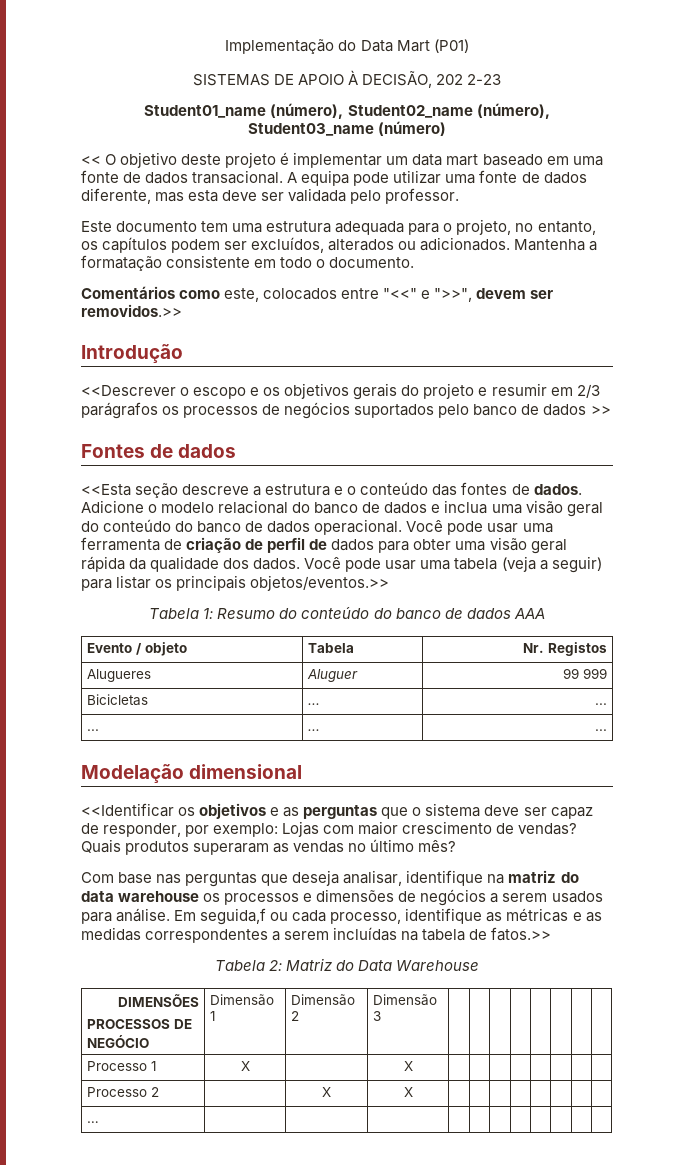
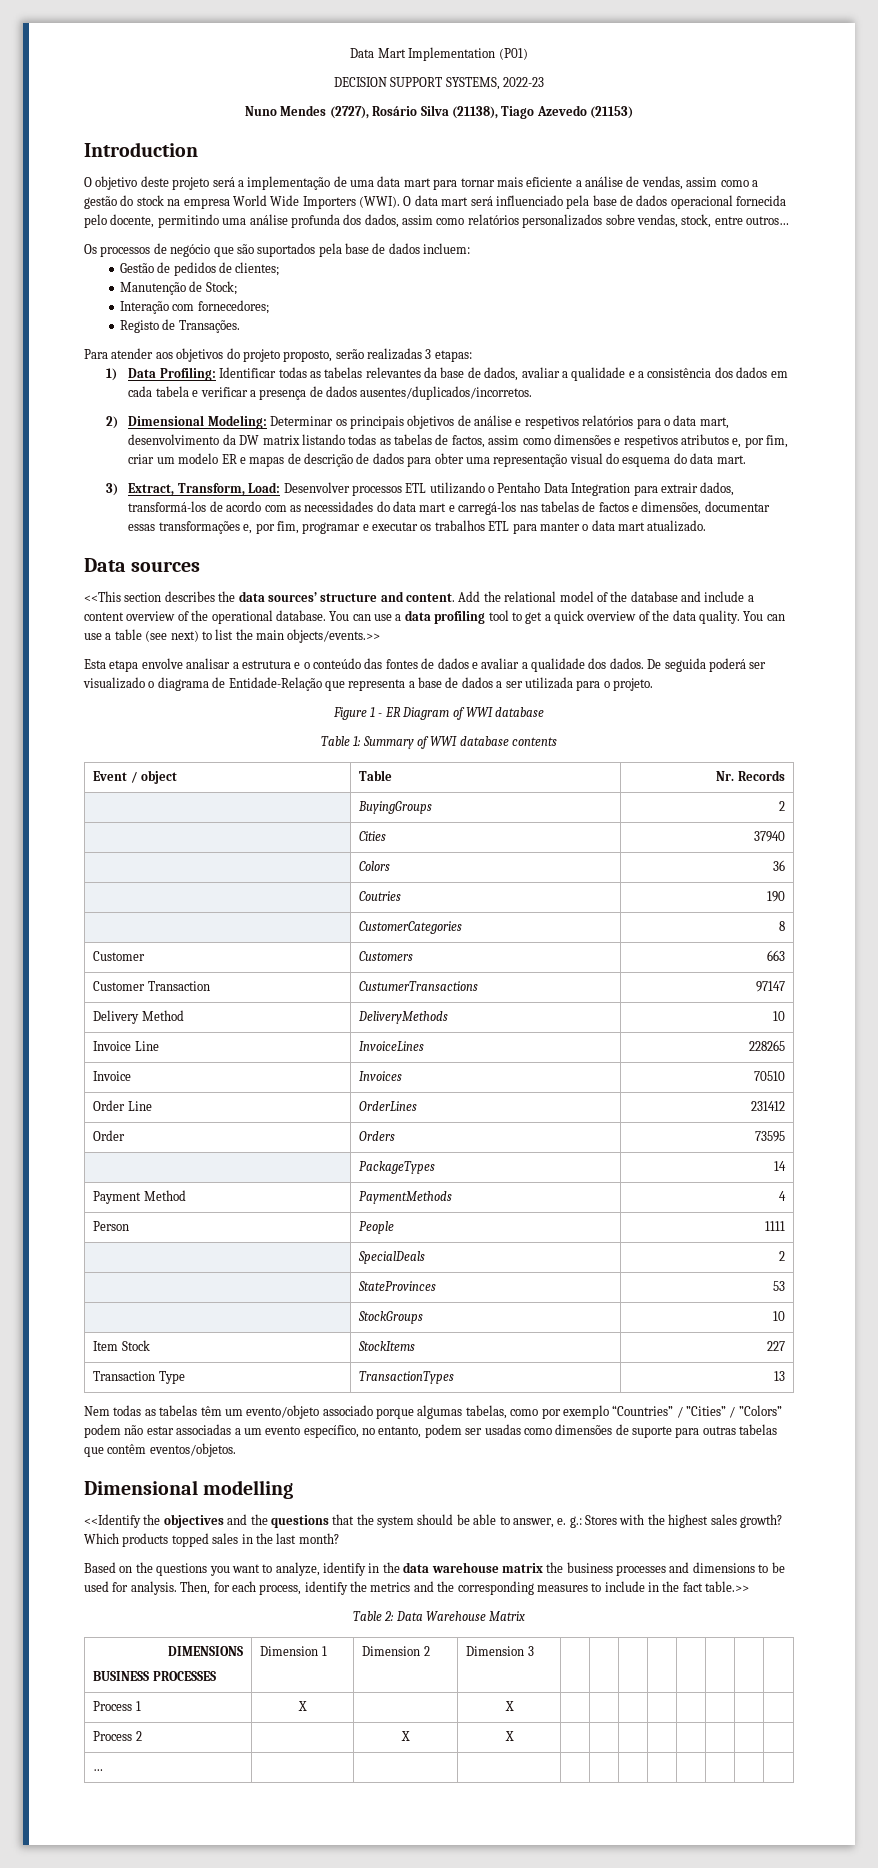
- Implementação do Data Mart (P01)
+ Data Mart Implementation (P01)
- SISTEMAS DE APOIO À DECISÃO, 202 2-23
- Student01_name (número), Student02_name (número), Student03_name (número)
- << O objetivo deste projeto é implementar um data mart baseado em uma fonte de dados transacional. A equipa pode utilizar uma fonte de dados diferente, mas esta deve ser validada pelo professor.
- Este documento tem uma estrutura adequada para o projeto, no entanto, os capítulos podem ser excluídos, alterados ou adicionados. Mantenha a formatação consistente em todo o documento.
- Comentários como este, colocados entre "<<" e ">>", devem ser removidos.>>
- Introdução
- <<Descrever o escopo e os objetivos gerais do projeto e resumir em 2/3 parágrafos os processos de negócios suportados pelo banco de dados >>
- Fontes de dados
- <<Esta seção descreve a estrutura e o conteúdo das fontes de dados. Adicione o modelo relacional do banco de dados e inclua uma visão geral do conteúdo do banco de dados operacional. Você pode usar uma ferramenta de criação de perfil de dados para obter uma visão geral rápida da qualidade dos dados. Você pode usar uma tabela (veja a seguir) para listar os principais objetos/eventos.>>
- Tabela 1: Resumo do conteúdo do banco de dados AAA
- Evento / objeto | Tabela | Nr. Registos
- Alugueres | Aluguer | 99 999
- Bicicletas | ... | ...
- ... | ... | ...
- Modelação dimensional
- <<Identificar os objetivos e as perguntas que o sistema deve ser capaz de responder, por exemplo: Lojas com maior crescimento de vendas? Quais produtos superaram as vendas no último mês?
- Com base nas perguntas que deseja analisar, identifique na matriz do data warehouse os processos e dimensões de negócios a serem usados para análise. Em seguida,f ou cada processo, identifique as métricas e as medidas correspondentes a serem incluídas na tabela de fatos.>>
- Tabela 2: Matriz do Data Warehouse
- DIMENSÕES
- PROCESSOS DE NEGÓCIO | Dimensão 1 | Dimensão 2 | Dimensão 3 | | | | | | | |
+ DECISION SUPPORT SYSTEMS, 2022-23
+ Nuno Mendes (2727), Rosário Silva (21138), Tiago Azevedo (21153)
+ Introduction
+ O objetivo deste projeto será a implementação de uma data mart para tornar mais eficiente a análise de vendas, assim como a gestão do stock na empresa World Wide Importers (WWI). O data mart será influenciado pela base de dados operacional fornecida pelo docente, permitindo uma análise profunda dos dados, assim como relatórios personalizados sobre vendas, stock, entre outros…
+ Os processos de negócio que são suportados pela base de dados incluem:
+ Gestão de pedidos de clientes;
+ Manutenção de Stock;
+ Interação com fornecedores;
+ Registo de Transações.
+ Para atender aos objetivos do projeto proposto, serão realizadas 3 etapas:
+ 1) Data Profiling: Identificar todas as tabelas relevantes da base de dados, avaliar a qualidade e a consistência dos dados em cada tabela e verificar a presença de dados ausentes/duplicados/incorretos.
+ 2) Dimensional Modeling: Determinar os principais objetivos de análise e respetivos relatórios para o data mart, desenvolvimento da DW matrix listando todas as tabelas de factos, assim como dimensões e respetivos atributos e, por fim, criar um modelo ER e mapas de descrição de dados para obter uma representação visual do esquema do data mart.
+ 3) Extract, Transform, Load: Desenvolver processos ETL utilizando o Pentaho Data Integration para extrair dados, transformá-los de acordo com as necessidades do data mart e carregá-los nas tabelas de factos e dimensões, documentar essas transformações e, por fim, programar e executar os trabalhos ETL para manter o data mart atualizado.
+ Data sources
+ <<This section describes the data sources’ structure and content. Add the relational model of the database and include a content overview of the operational database. You can use a data profiling tool to get a quick overview of the data quality. You can use a table (see next) to list the main objects/events.>>
+ Esta etapa envolve analisar a estrutura e o conteúdo das fontes de dados e avaliar a qualidade dos dados. De seguida poderá ser visualizado o diagrama de Entidade-Relação que representa a base de dados a ser utilizada para o projeto.
+ Figure 1 - ER Diagram of WWI database
+ Table 1: Summary of WWI database contents
+ Event / object | Table | Nr. Records
+ | BuyingGroups | 2
+ | Cities | 37940
+ | Colors | 36
+ | Coutries | 190
+ | CustomerCategories | 8
+ Customer | Customers | 663
+ Customer Transaction | CustumerTransactions | 97147
+ Delivery Method | DeliveryMethods | 10
+ Invoice Line | InvoiceLines | 228265
+ Invoice | Invoices | 70510
+ Order Line | OrderLines | 231412
+ Order | Orders | 73595
+ | PackageTypes | 14
+ Payment Method | PaymentMethods | 4
+ Person | People | 1111
+ | SpecialDeals | 2
+ | StateProvinces | 53
+ | StockGroups | 10
+ Item Stock | StockItems | 227
+ Transaction Type | TransactionTypes | 13
+ Nem todas as tabelas têm um evento/objeto associado porque algumas tabelas, como por exemplo “Countries” / ”Cities” / ”Colors” podem não estar associadas a um evento específico, no entanto, podem ser usadas como dimensões de suporte para outras tabelas que contêm eventos/objetos.
+ Dimensional modelling
+ <<Identify the objectives and the questions that the system should be able to answer, e. g.: Stores with the highest sales growth? Which products topped sales in the last month?
+ Based on the questions you want to analyze, identify in the data warehouse matrix the business processes and dimensions to be used for analysis. Then, for each process, identify the metrics and the corresponding measures to include in the fact table.>>
+ Table 2: Data Warehouse Matrix
+ DIMENSIONS
+ BUSINESS PROCESSES | Dimension 1 | Dimension 2 | Dimension 3 | | | | | | | |
- Processo 1 | X | | X | | | | | | | |
+ Process 1 | X | | X | | | | | | | |
- Processo 2 | | X | X | | | | | | | |
+ Process 2 | | X | X | | | | | | | |

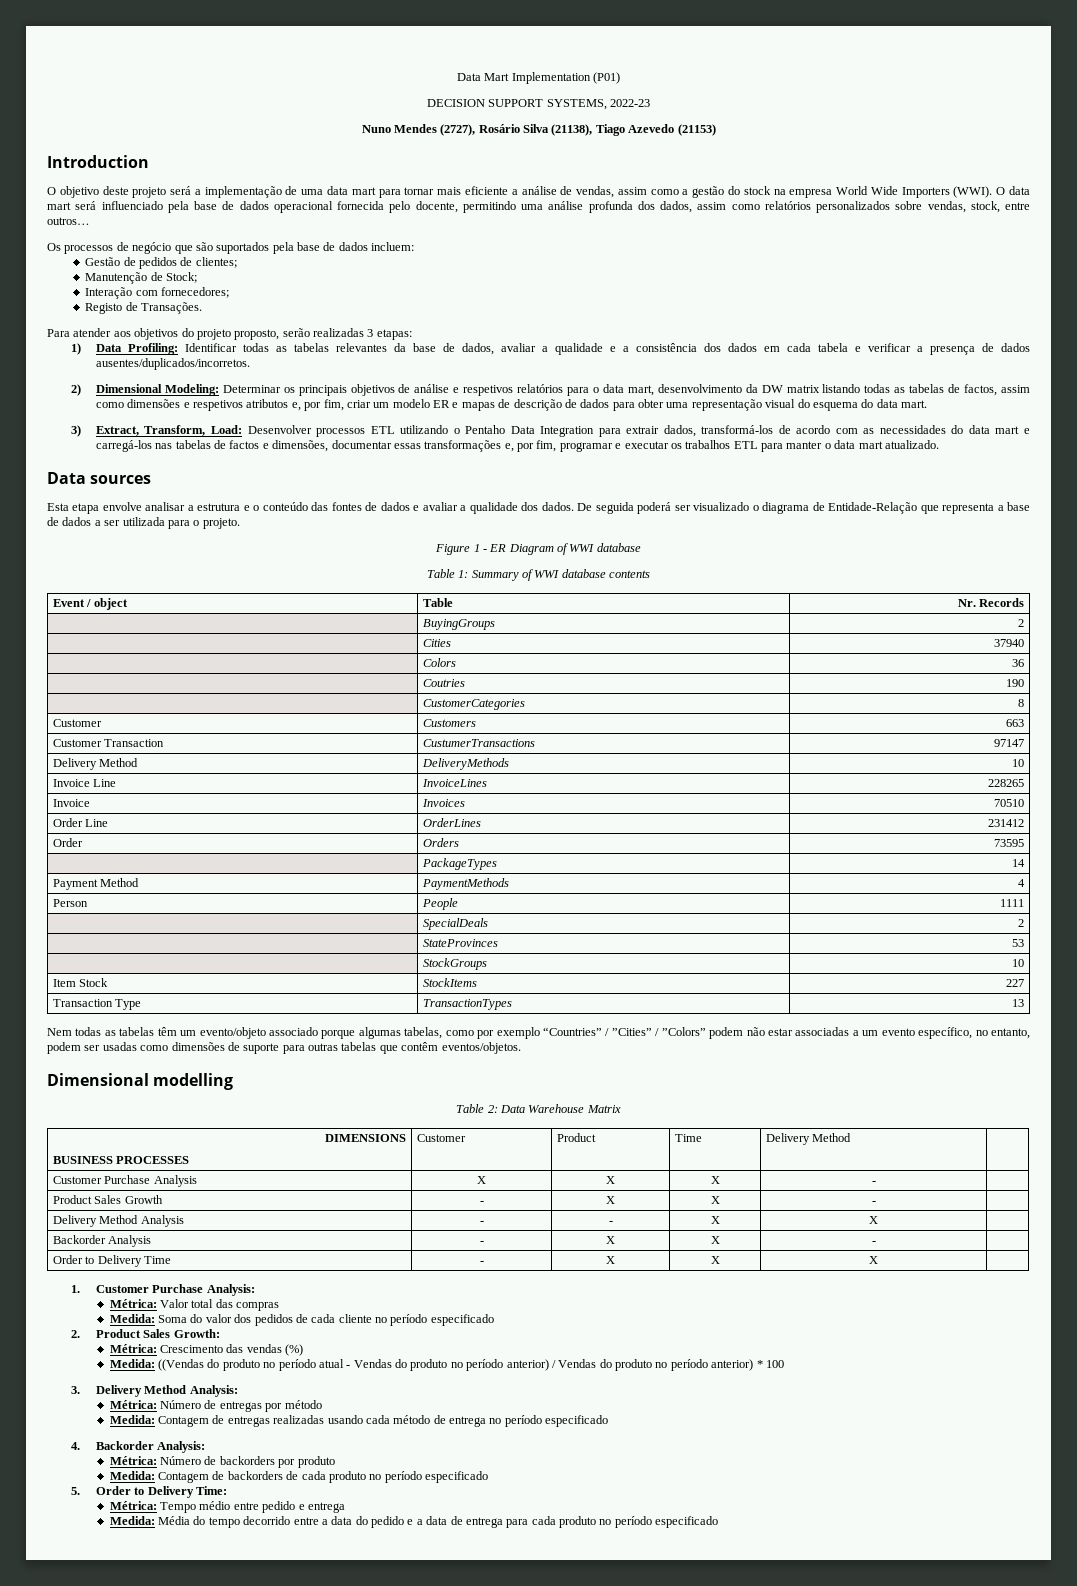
- <<This section describes the data sources’ structure and content. Add the relational model of the database and include a content overview of the operational database. You can use a data profiling tool to get a quick overview of the data quality. You can use a table (see next) to list the main objects/events.>>
- <<Identify the objectives and the questions that the system should be able to answer, e. g.: Stores with the highest sales growth? Which products topped sales in the last month?
- Based on the questions you want to analyze, identify in the data warehouse matrix the business processes and dimensions to be used for analysis. Then, for each process, identify the metrics and the corresponding measures to include in the fact table.>>
  DIMENSIONS
- BUSINESS PROCESSES | Dimension 1 | Dimension 2 | Dimension 3 | | | | | | | |
- Process 1 | X | | X | | | | | | | |
- Process 2 | | X | X | | | | | | | |
- … | | | | | | | | | | |
+ BUSINESS PROCESSES | Customer | Product | Time | Delivery Method |
+ Customer Purchase Analysis | X | X | X | - |
+ Product Sales Growth | - | X | X | - |
+ Delivery Method Analysis | - | - | X | X |
+ Backorder Analysis | - | X | X | - |
+ Order to Delivery Time | - | X | X | X |
+ 1. Customer Purchase Analysis:
+ Métrica: Valor total das compras
+ Medida: Soma do valor dos pedidos de cada cliente no período especificado
+ 2. Product Sales Growth:
+ Métrica: Crescimento das vendas (%)
+ Medida: ((Vendas do produto no período atual - Vendas do produto no período anterior) / Vendas do produto no período anterior) * 100
+ 3. Delivery Method Analysis:
+ Métrica: Número de entregas por método
+ Medida: Contagem de entregas realizadas usando cada método de entrega no período especificado
+ 4. Backorder Analysis:
+ Métrica: Número de backorders por produto
+ Medida: Contagem de backorders de cada produto no período especificado
+ 5. Order to Delivery Time:
+ Métrica: Tempo médio entre pedido e entrega
+ Medida: Média do tempo decorrido entre a data do pedido e a data de entrega para cada produto no período especificado

